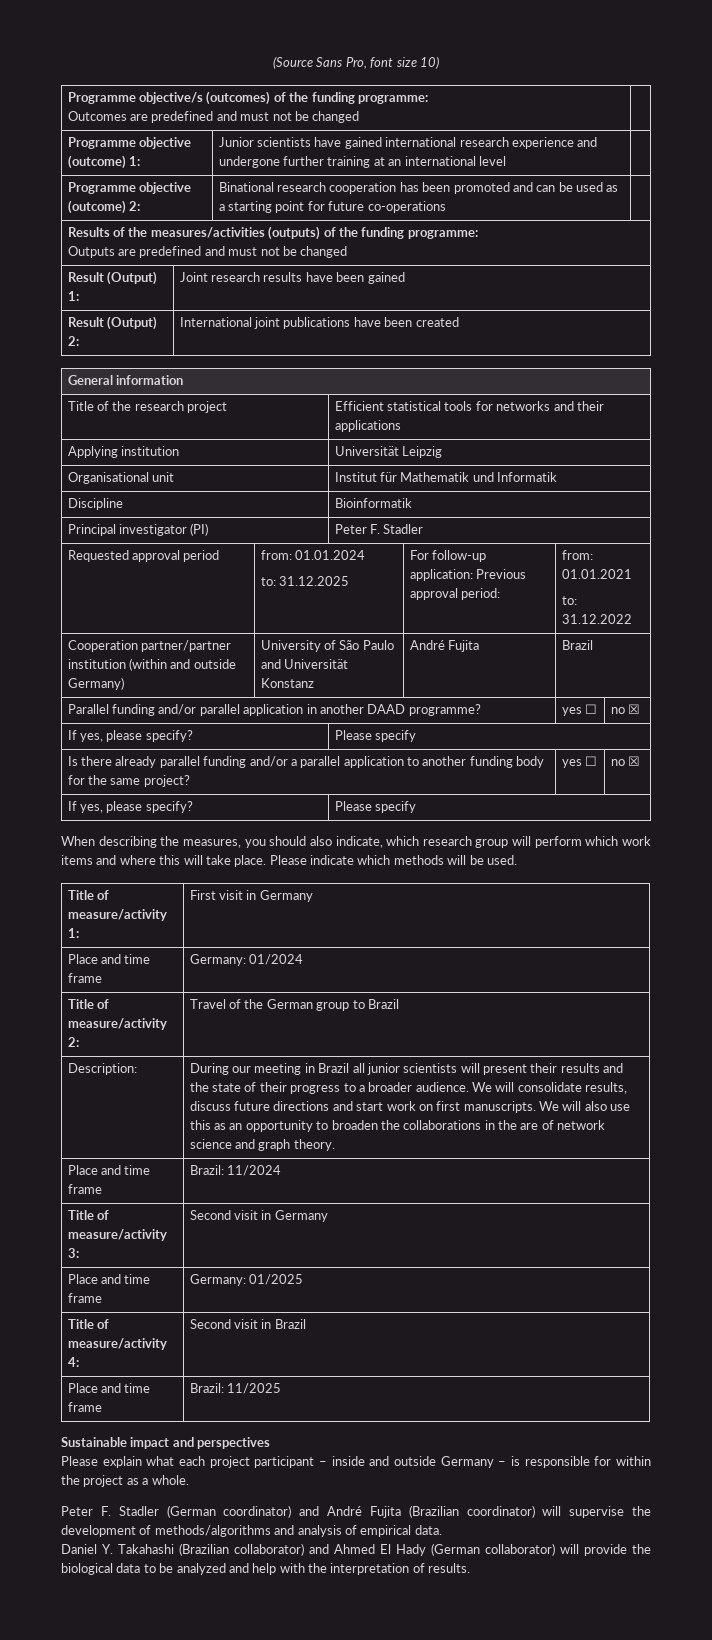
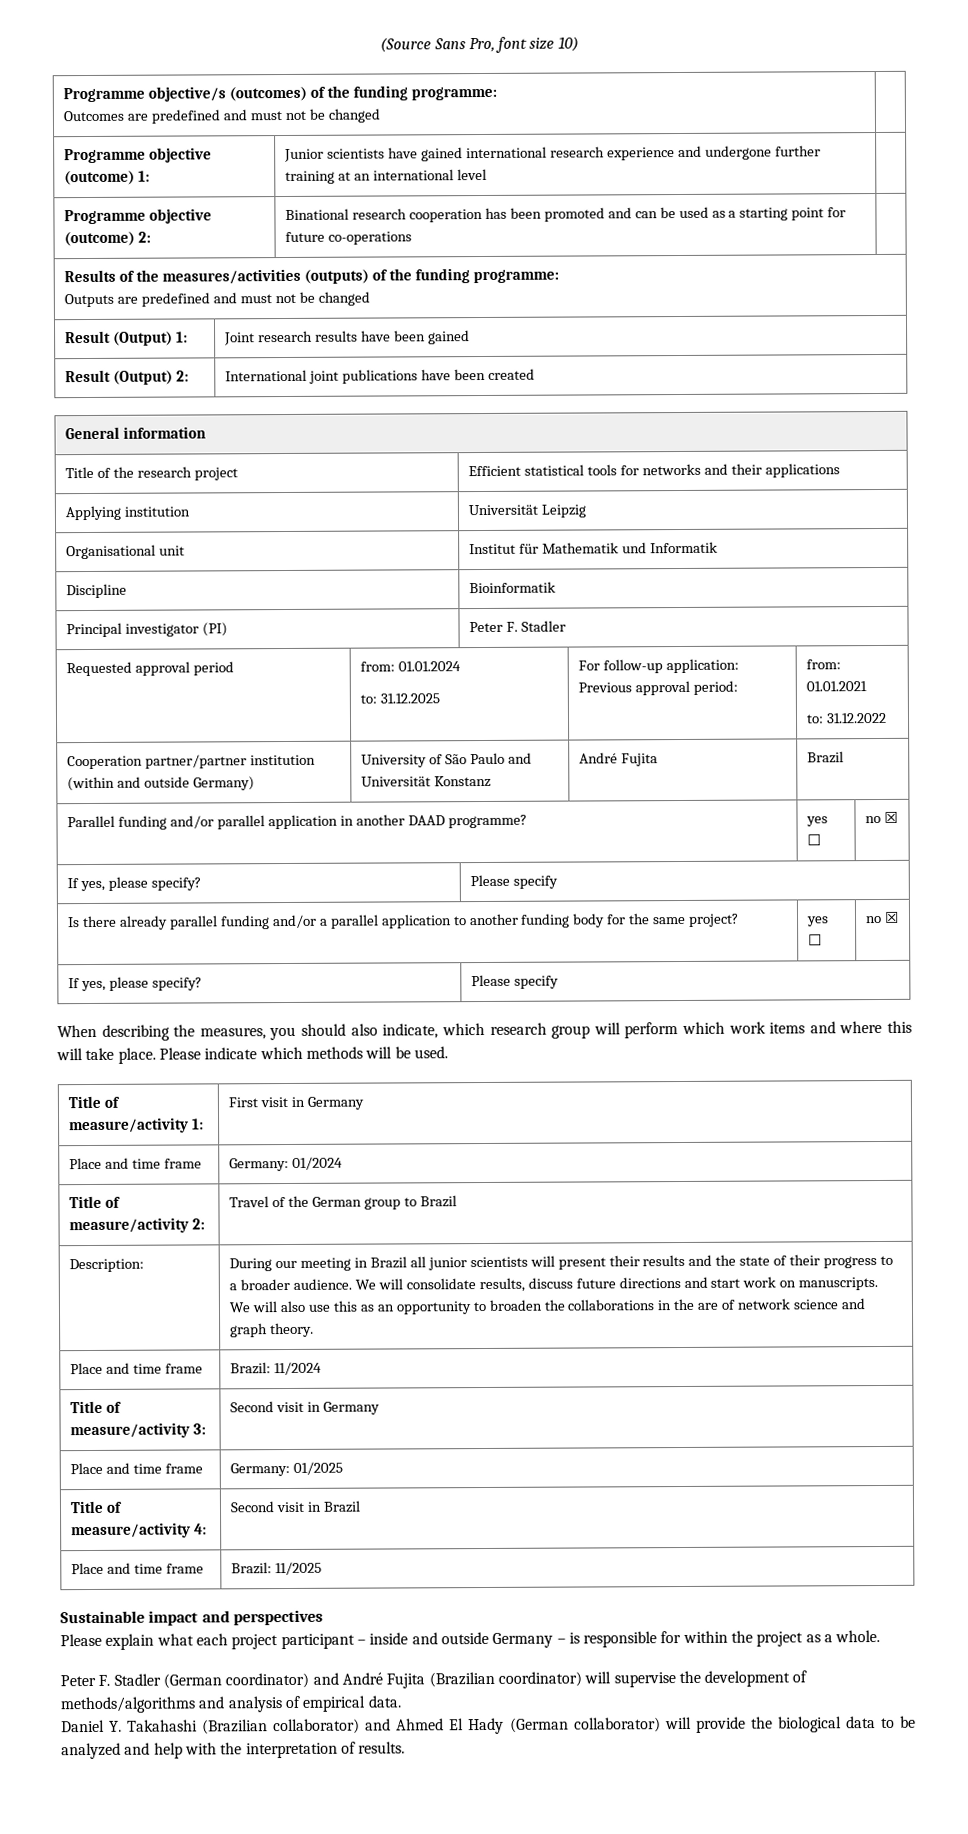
- We will consolidate results, discuss future directions and start work on first manuscripts.
+ We will consolidate results, discuss future directions and start work on manuscripts.

